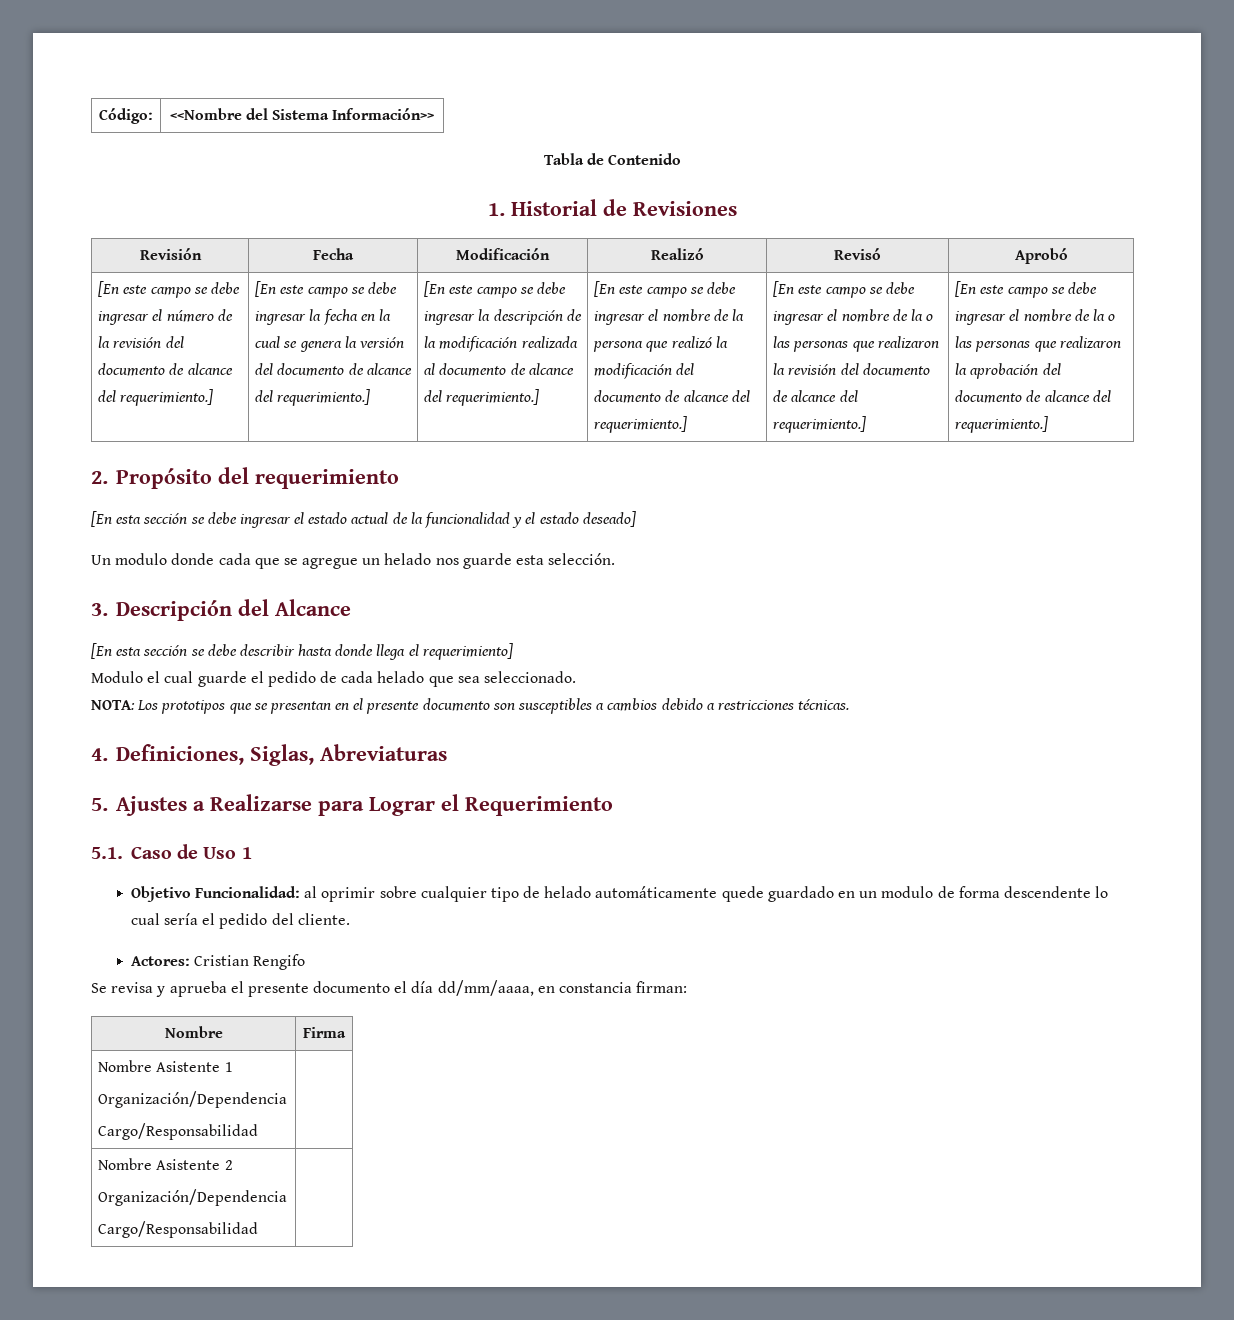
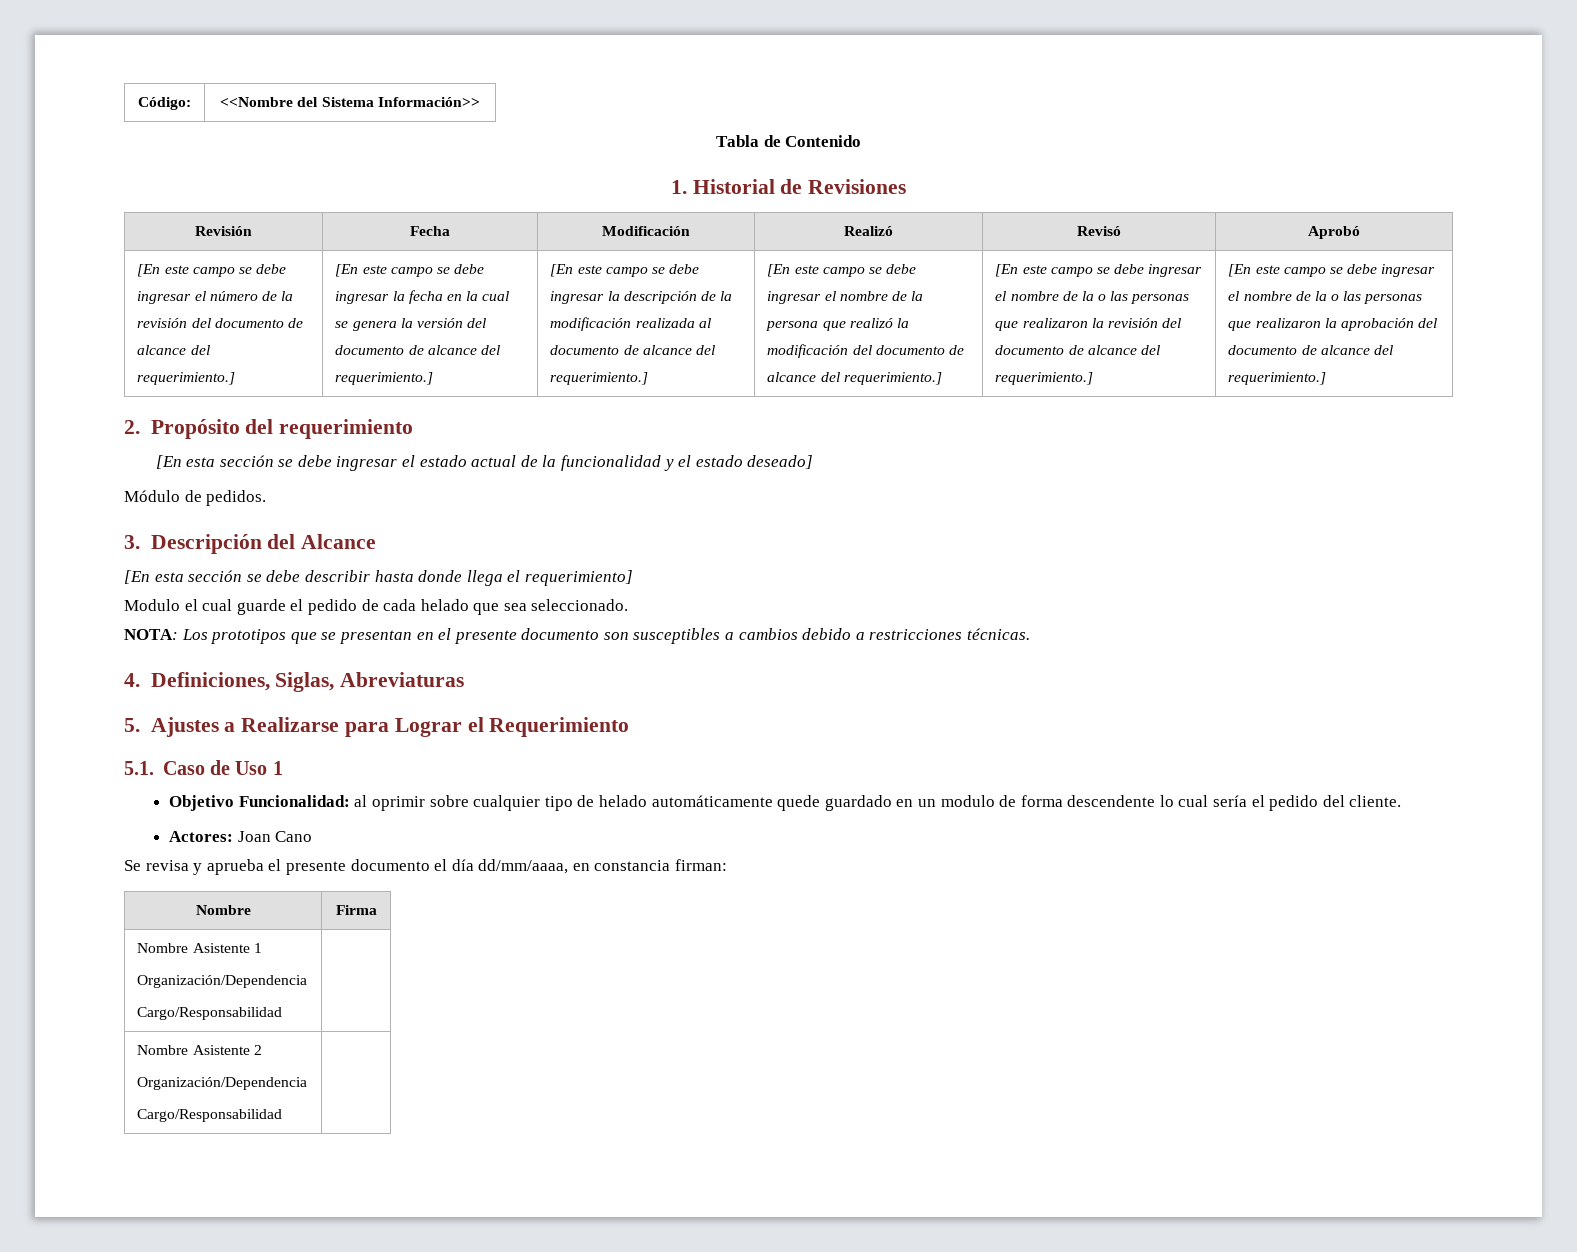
- Un modulo donde cada que se agregue un helado nos guarde esta selección.
+ Módulo de pedidos.
- Actores: Cristian Rengifo
+ Actores: Joan Cano

